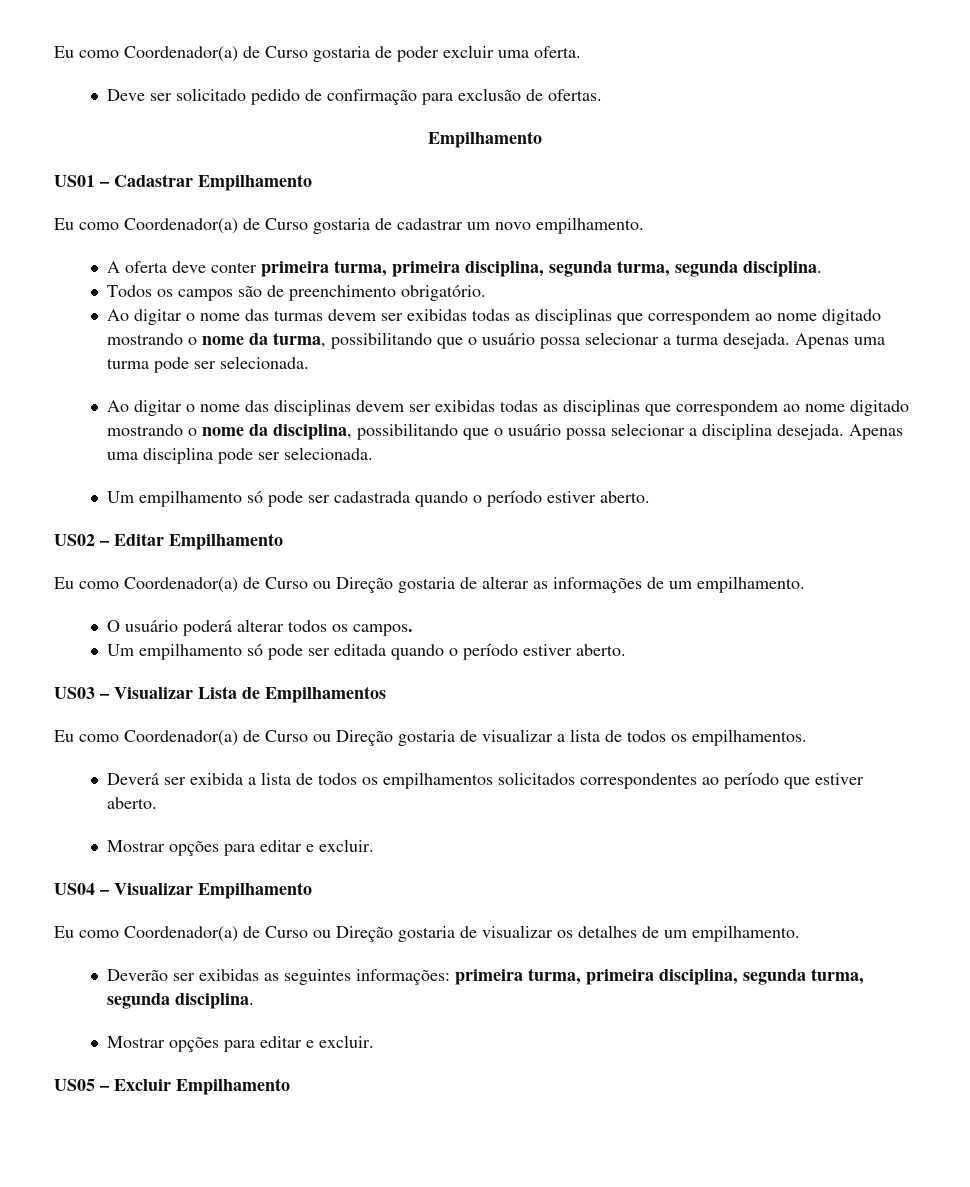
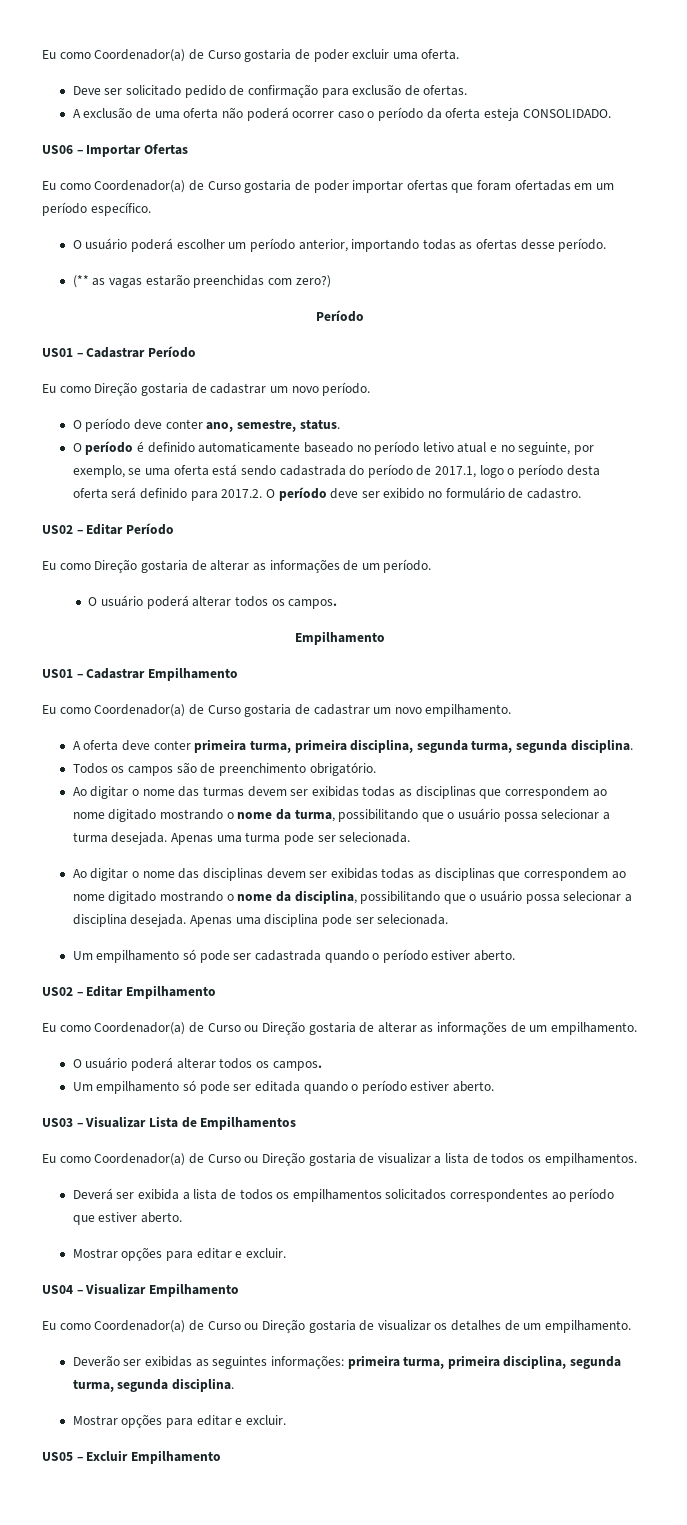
+ A exclusão de uma oferta não poderá ocorrer caso o período da oferta esteja CONSOLIDADO.
+ US06 – Importar Ofertas
+ Eu como Coordenador(a) de Curso gostaria de poder importar ofertas que foram ofertadas em um período específico.
+ O usuário poderá escolher um período anterior, importando todas as ofertas desse período.
+ (** as vagas estarão preenchidas com zero?)
+ Período
+ US01 – Cadastrar Período
+ Eu como Direção gostaria de cadastrar um novo período.
+ O período deve conter ano, semestre, status.
+ O período é definido automaticamente baseado no período letivo atual e no seguinte, por exemplo, se uma oferta está sendo cadastrada do período de 2017.1, logo o período desta oferta será definido para 2017.2. O período deve ser exibido no formulário de cadastro.
+ US02 – Editar Período
+ Eu como Direção gostaria de alterar as informações de um período.
+ O usuário poderá alterar todos os campos.

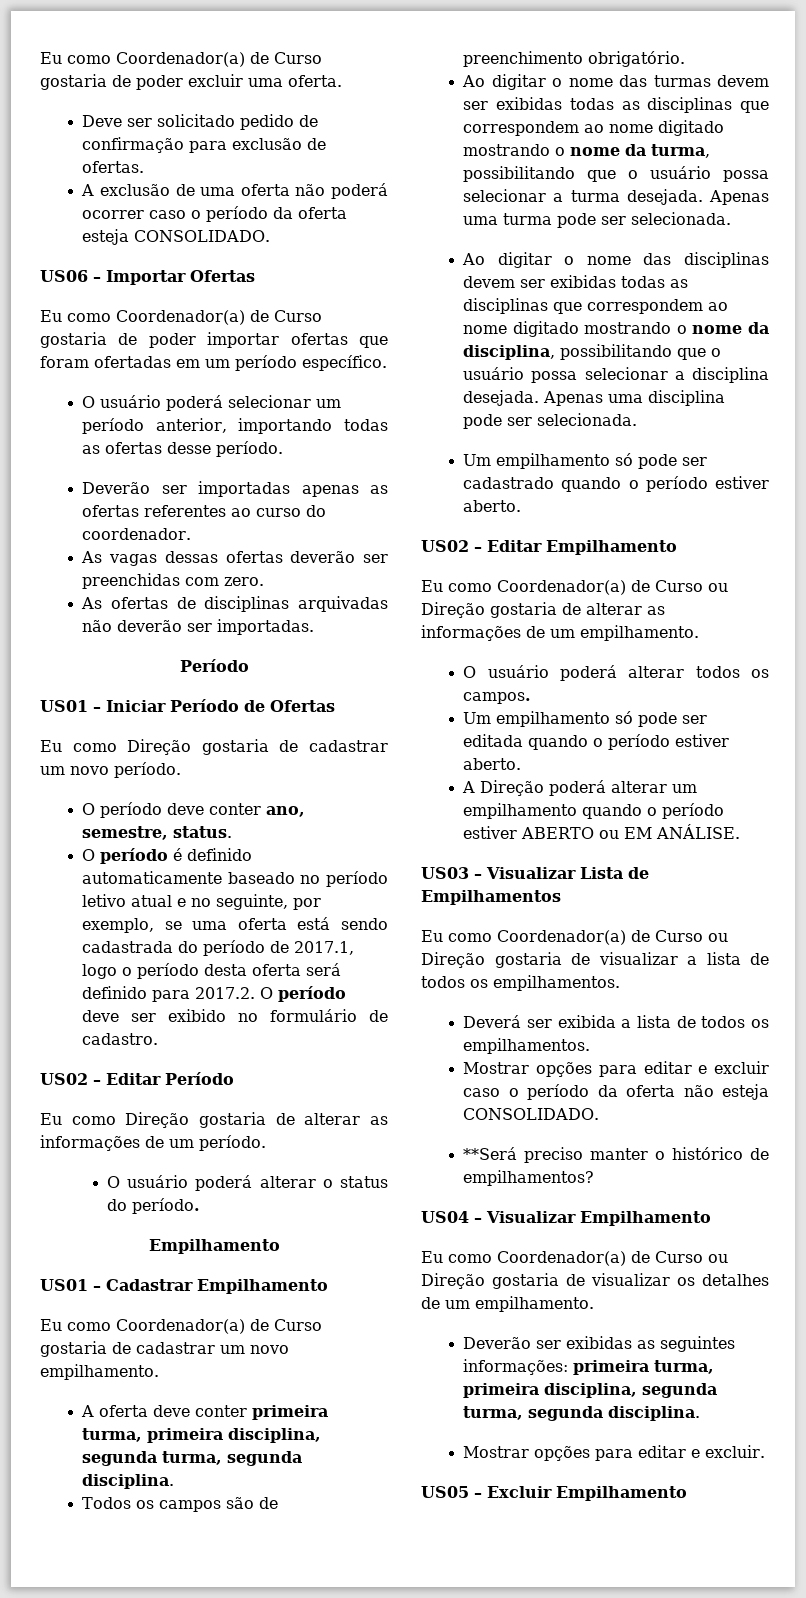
- O usuário poderá escolher um período anterior, importando todas as ofertas desse período.
+ O usuário poderá selecionar um período anterior, importando todas as ofertas desse período.
- (** as vagas estarão preenchidas com zero?)
+ Deverão ser importadas apenas as ofertas referentes ao curso do coordenador.
+ As vagas dessas ofertas deverão ser preenchidas com zero.
+ As ofertas de disciplinas arquivadas não deverão ser importadas.
- US01 – Cadastrar Período
+ US01 – Iniciar Período de Ofertas
  Eu como Direção gostaria de alterar as informações de um período.
- O usuário poderá alterar todos os campos.
+ O usuário poderá alterar o status do período.
- Um empilhamento só pode ser cadastrada quando o período estiver aberto.
+ Um empilhamento só pode ser cadastrado quando o período estiver aberto.
+ A Direção poderá alterar um empilhamento quando o período estiver ABERTO ou EM ANÁLISE.
- Deverá ser exibida a lista de todos os empilhamentos solicitados correspondentes ao período que estiver aberto.
- Mostrar opções para editar e excluir.
+ Deverá ser exibida a lista de todos os empilhamentos.
+ Mostrar opções para editar e excluir caso o período da oferta não esteja CONSOLIDADO.
+ **Será preciso manter o histórico de empilhamentos?

